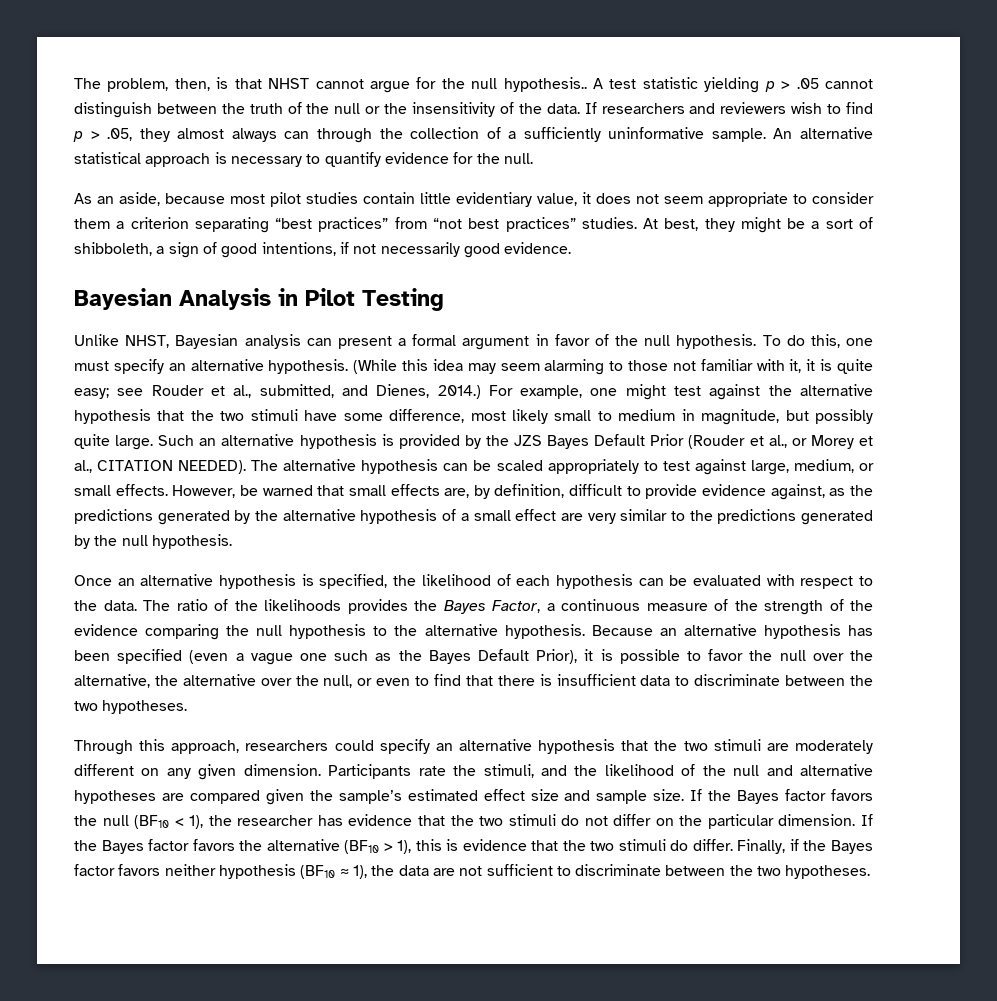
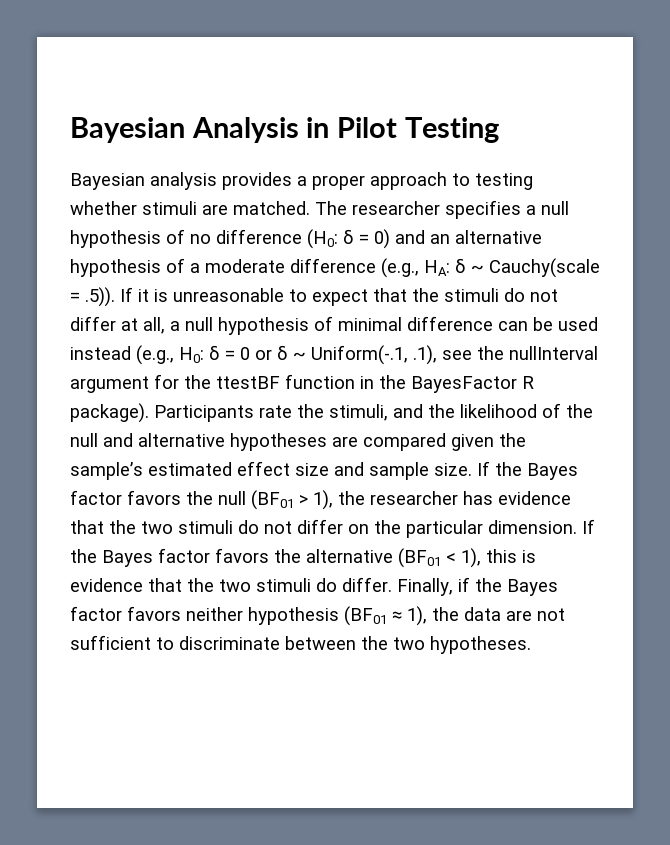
- The problem, then, is that NHST cannot argue for the null hypothesis.. A test statistic yielding p > .05 cannot distinguish between the truth of the null or the insensitivity of the data. If researchers and reviewers wish to find p > .05, they almost always can through the collection of a sufficiently uninformative sample. An alternative statistical approach is necessary to quantify evidence for the null.
- As an aside, because most pilot studies contain little evidentiary value, it does not seem appropriate to consider them a criterion separating “best practices” from “not best practices” studies. At best, they might be a sort of shibboleth, a sign of good intentions, if not necessarily good evidence.
- Unlike NHST, Bayesian analysis can present a formal argument in favor of the null hypothesis. To do this, one must specify an alternative hypothesis. (While this idea may seem alarming to those not familiar with it, it is quite easy; see Rouder et al., submitted, and Dienes, 2014.) For example, one might test against the alternative hypothesis that the two stimuli have some difference, most likely small to medium in magnitude, but possibly quite large. Such an alternative hypothesis is provided by the JZS Bayes Default Prior (Rouder et al., or Morey et al., CITATION NEEDED). The alternative hypothesis can be scaled appropriately to test against large, medium, or small effects. However, be warned that small effects are, by definition, difficult to provide evidence against, as the predictions generated by the alternative hypothesis of a small effect are very similar to the predictions generated by the null hypothesis.
- Once an alternative hypothesis is specified, the likelihood of each hypothesis can be evaluated with respect to the data. The ratio of the likelihoods provides the Bayes Factor, a continuous measure of the strength of the evidence comparing the null hypothesis to the alternative hypothesis. Because an alternative hypothesis has been specified (even a vague one such as the Bayes Default Prior), it is possible to favor the null over the alternative, the alternative over the null, or even to find that there is insufficient data to discriminate between the two hypotheses.
- Through this approach, researchers could specify an alternative hypothesis that the two stimuli are moderately different on any given dimension.
+ Bayesian analysis provides a proper approach to testing whether stimuli are matched. The researcher specifies a null hypothesis of no difference (H0: δ = 0) and an alternative hypothesis of a moderate difference (e.g., HA: δ ~ Cauchy(scale = .5)). If it is unreasonable to expect that the stimuli do not differ at all, a null hypothesis of minimal difference can be used instead (e.g., H0: δ = 0 or δ ~ Uniform(-.1, .1), see the nullInterval argument for the ttestBF function in the BayesFactor R package).
- If the Bayes factor favors the null (BF10 < 1), the researcher has evidence that the two stimuli do not differ on the particular dimension.
+ If the Bayes factor favors the null (BF01 > 1), the researcher has evidence that the two stimuli do not differ on the particular dimension.
- If the Bayes factor favors the alternative (BF10 > 1), this is evidence that the two stimuli do differ.
+ If the Bayes factor favors the alternative (BF01 < 1), this is evidence that the two stimuli do differ.
- Finally, if the Bayes factor favors neither hypothesis (BF10 ≈ 1), the data are not sufficient to discriminate between the two hypotheses.
+ Finally, if the Bayes factor favors neither hypothesis (BF01 ≈ 1), the data are not sufficient to discriminate between the two hypotheses.

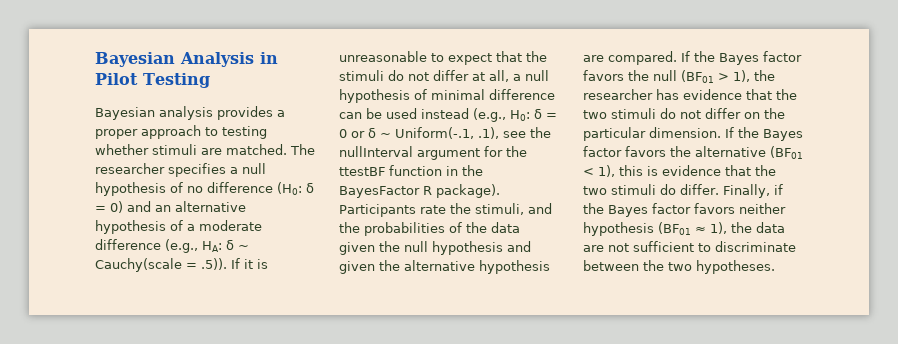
- Participants rate the stimuli, and the likelihood of the null and alternative hypotheses are compared given the sample’s estimated effect size and sample size.
+ Participants rate the stimuli, and the probabilities of the data given the null hypothesis and given the alternative hypothesis are compared.

